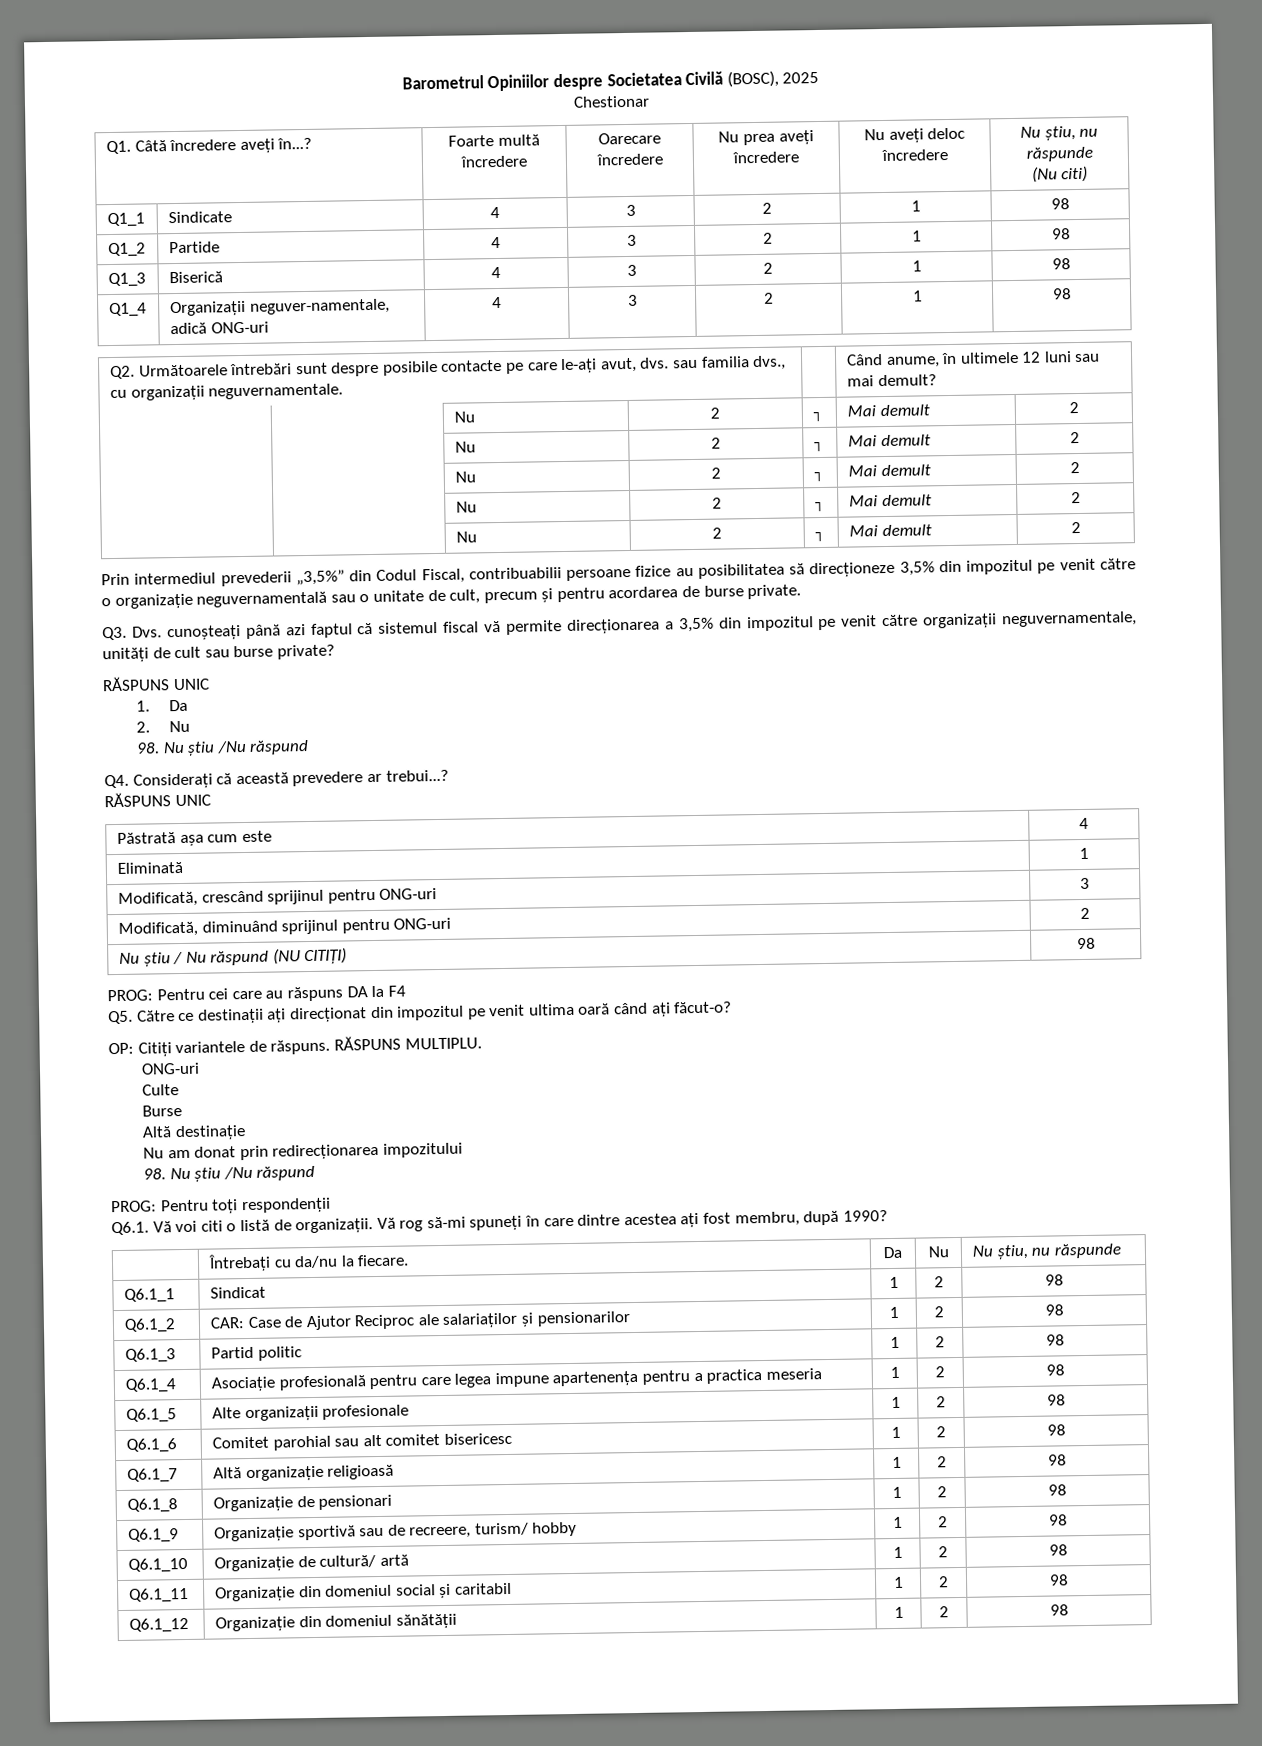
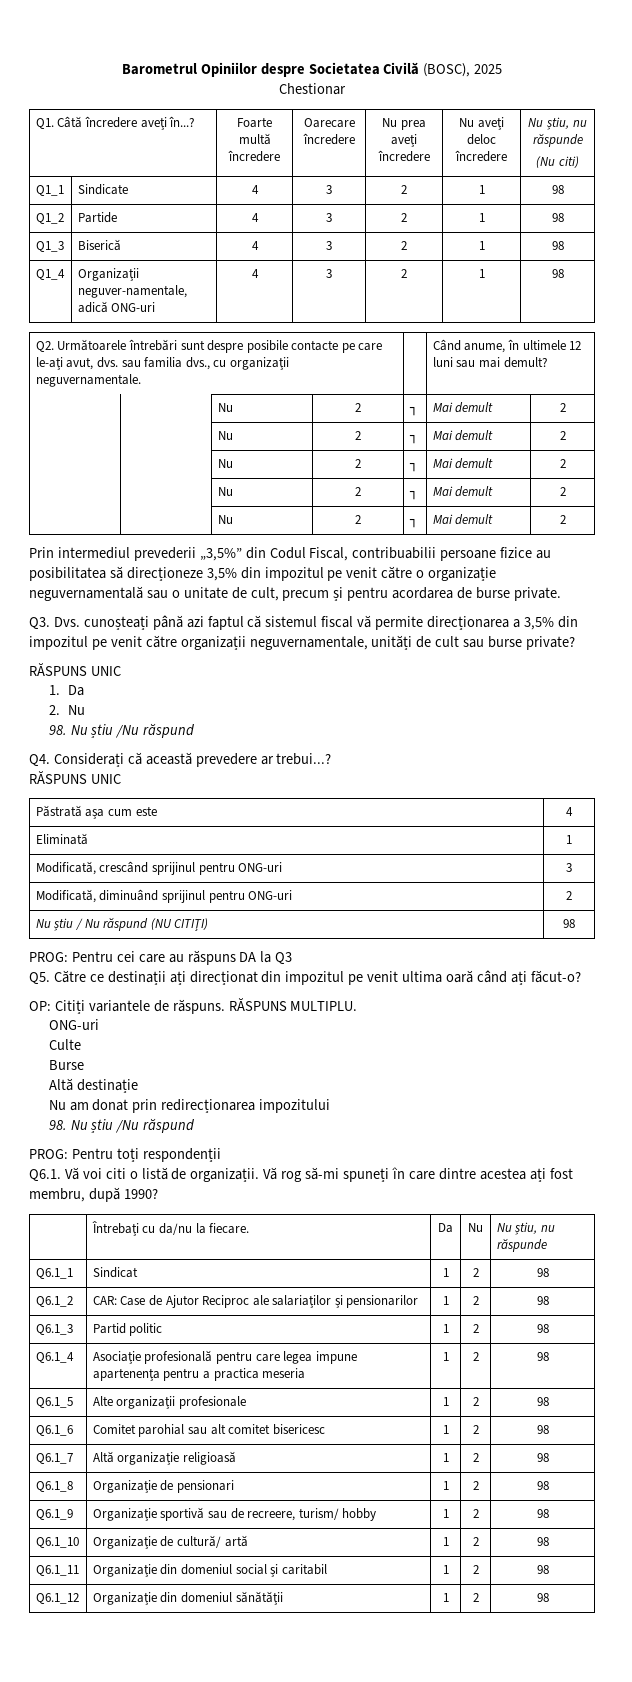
- PROG: Pentru cei care au răspuns DA la F4
+ PROG: Pentru cei care au răspuns DA la Q3

